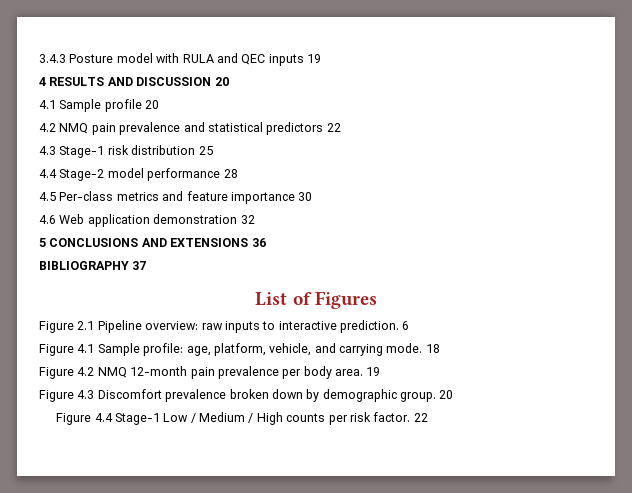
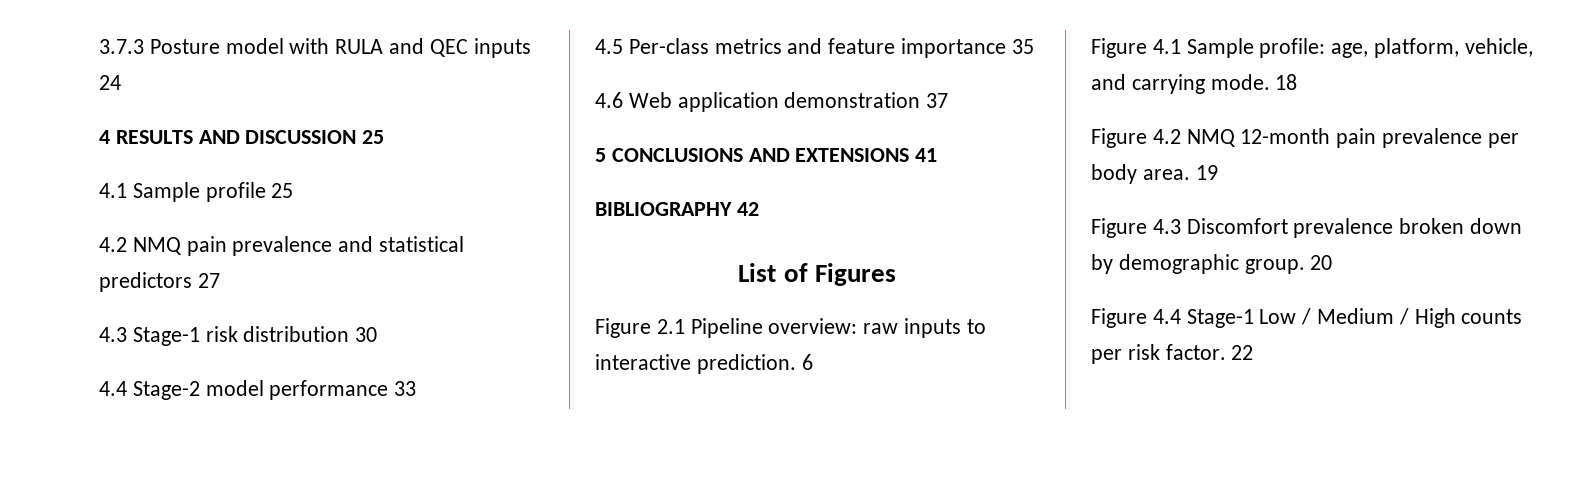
- 3.4.3 Posture model with RULA and QEC inputs 19
+ 3.7.3 Posture model with RULA and QEC inputs 24
- 4 RESULTS AND DISCUSSION 20
+ 4 RESULTS AND DISCUSSION 25
- 4.1 Sample profile 20
+ 4.1 Sample profile 25
- 4.2 NMQ pain prevalence and statistical predictors 22
+ 4.2 NMQ pain prevalence and statistical predictors 27
- 4.3 Stage-1 risk distribution 25
+ 4.3 Stage-1 risk distribution 30
- 4.4 Stage-2 model performance 28
+ 4.4 Stage-2 model performance 33
- 4.5 Per-class metrics and feature importance 30
+ 4.5 Per-class metrics and feature importance 35
- 4.6 Web application demonstration 32
+ 4.6 Web application demonstration 37
- 5 CONCLUSIONS AND EXTENSIONS 36
+ 5 CONCLUSIONS AND EXTENSIONS 41
- BIBLIOGRAPHY 37
+ BIBLIOGRAPHY 42

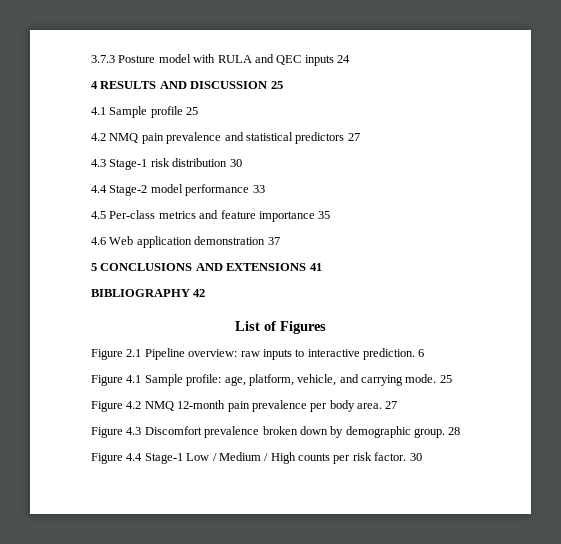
- Figure 4.1 Sample profile: age, platform, vehicle, and carrying mode. 18
+ Figure 4.1 Sample profile: age, platform, vehicle, and carrying mode. 25
- Figure 4.2 NMQ 12-month pain prevalence per body area. 19
+ Figure 4.2 NMQ 12-month pain prevalence per body area. 27
- 20
+ 28
- Figure 4.4 Stage-1 Low / Medium / High counts per risk factor. 22
+ Figure 4.4 Stage-1 Low / Medium / High counts per risk factor. 30

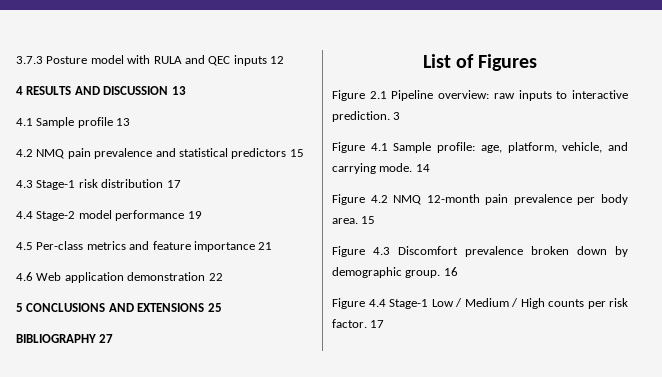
- 3.7.3 Posture model with RULA and QEC inputs 24
+ 3.7.3 Posture model with RULA and QEC inputs 12
- 4 RESULTS AND DISCUSSION 25
+ 4 RESULTS AND DISCUSSION 13
- 4.1 Sample profile 25
+ 4.1 Sample profile 13
- 4.2 NMQ pain prevalence and statistical predictors 27
+ 4.2 NMQ pain prevalence and statistical predictors 15
- 4.3 Stage-1 risk distribution 30
+ 4.3 Stage-1 risk distribution 17
- 4.4 Stage-2 model performance 33
+ 4.4 Stage-2 model performance 19
- 4.5 Per-class metrics and feature importance 35
+ 4.5 Per-class metrics and feature importance 21
- 4.6 Web application demonstration 37
+ 4.6 Web application demonstration 22
- 5 CONCLUSIONS AND EXTENSIONS 41
+ 5 CONCLUSIONS AND EXTENSIONS 25
- BIBLIOGRAPHY 42
+ BIBLIOGRAPHY 27
- 6
+ 3
- Figure 4.1 Sample profile: age, platform, vehicle, and carrying mode. 25
+ Figure 4.1 Sample profile: age, platform, vehicle, and carrying mode. 14
- Figure 4.2 NMQ 12-month pain prevalence per body area. 27
+ Figure 4.2 NMQ 12-month pain prevalence per body area. 15
- 28
+ 16
- Figure 4.4 Stage-1 Low / Medium / High counts per risk factor. 30
+ Figure 4.4 Stage-1 Low / Medium / High counts per risk factor. 17

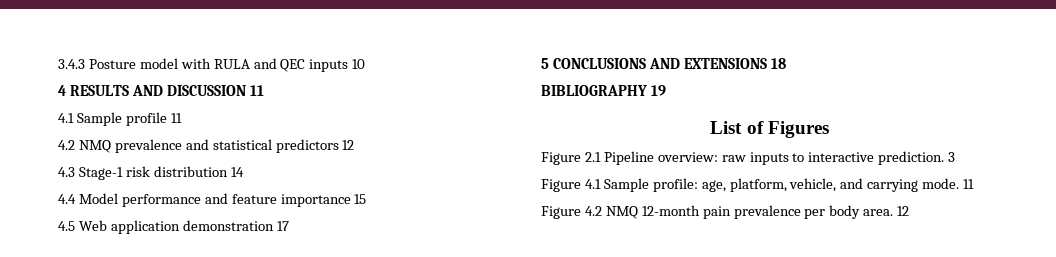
- 3.7.3 Posture model with RULA and QEC inputs 12
+ 3.4.3 Posture model with RULA and QEC inputs 10
- 4 RESULTS AND DISCUSSION 13
+ 4 RESULTS AND DISCUSSION 11
- 4.1 Sample profile 13
- 4.2 NMQ pain prevalence and statistical predictors 15
+ 4.1 Sample profile 11
+ 4.2 NMQ prevalence and statistical predictors 12
- 4.3 Stage-1 risk distribution 17
- 4.4 Stage-2 model performance 19
- 4.5 Per-class metrics and feature importance 21
- 4.6 Web application demonstration 22
+ 4.3 Stage-1 risk distribution 14
+ 4.4 Model performance and feature importance 15
+ 4.5 Web application demonstration 17
- 5 CONCLUSIONS AND EXTENSIONS 25
+ 5 CONCLUSIONS AND EXTENSIONS 18
- BIBLIOGRAPHY 27
+ BIBLIOGRAPHY 19
- Figure 4.1 Sample profile: age, platform, vehicle, and carrying mode. 14
+ Figure 4.1 Sample profile: age, platform, vehicle, and carrying mode. 11
- Figure 4.2 NMQ 12-month pain prevalence per body area. 15
- Figure 4.3 Discomfort prevalence broken down by demographic group. 16
- Figure 4.4 Stage-1 Low / Medium / High counts per risk factor. 17
+ Figure 4.2 NMQ 12-month pain prevalence per body area. 12

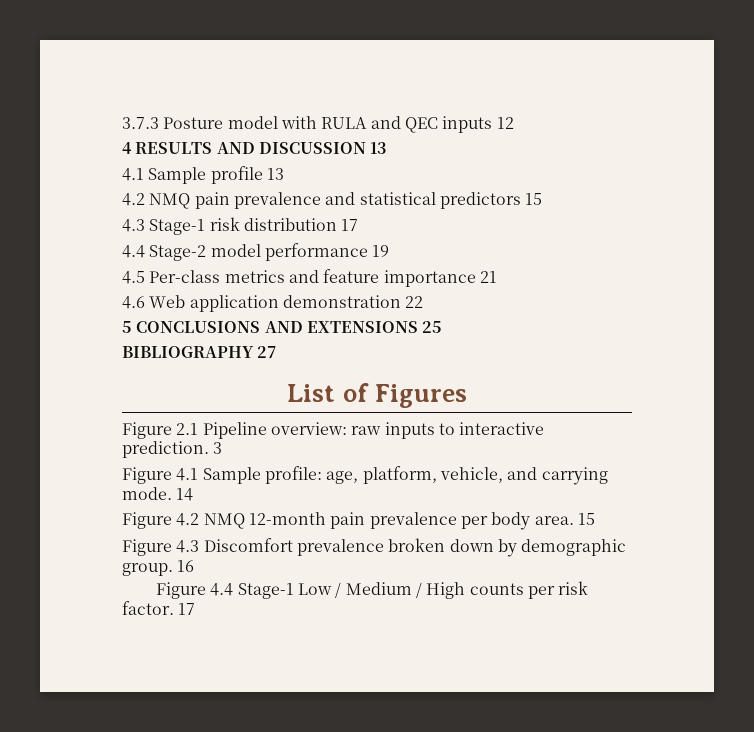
- 3.4.3 Posture model with RULA and QEC inputs 10
+ 3.7.3 Posture model with RULA and QEC inputs 12
- 4 RESULTS AND DISCUSSION 11
+ 4 RESULTS AND DISCUSSION 13
- 4.1 Sample profile 11
- 4.2 NMQ prevalence and statistical predictors 12
+ 4.1 Sample profile 13
+ 4.2 NMQ pain prevalence and statistical predictors 15
- 4.3 Stage-1 risk distribution 14
- 4.4 Model performance and feature importance 15
- 4.5 Web application demonstration 17
+ 4.3 Stage-1 risk distribution 17
+ 4.4 Stage-2 model performance 19
+ 4.5 Per-class metrics and feature importance 21
+ 4.6 Web application demonstration 22
- 5 CONCLUSIONS AND EXTENSIONS 18
+ 5 CONCLUSIONS AND EXTENSIONS 25
- BIBLIOGRAPHY 19
+ BIBLIOGRAPHY 27
- Figure 4.1 Sample profile: age, platform, vehicle, and carrying mode. 11
+ Figure 4.1 Sample profile: age, platform, vehicle, and carrying mode. 14
- Figure 4.2 NMQ 12-month pain prevalence per body area. 12
+ Figure 4.2 NMQ 12-month pain prevalence per body area. 15
+ Figure 4.3 Discomfort prevalence broken down by demographic group. 16
+ Figure 4.4 Stage-1 Low / Medium / High counts per risk factor. 17

